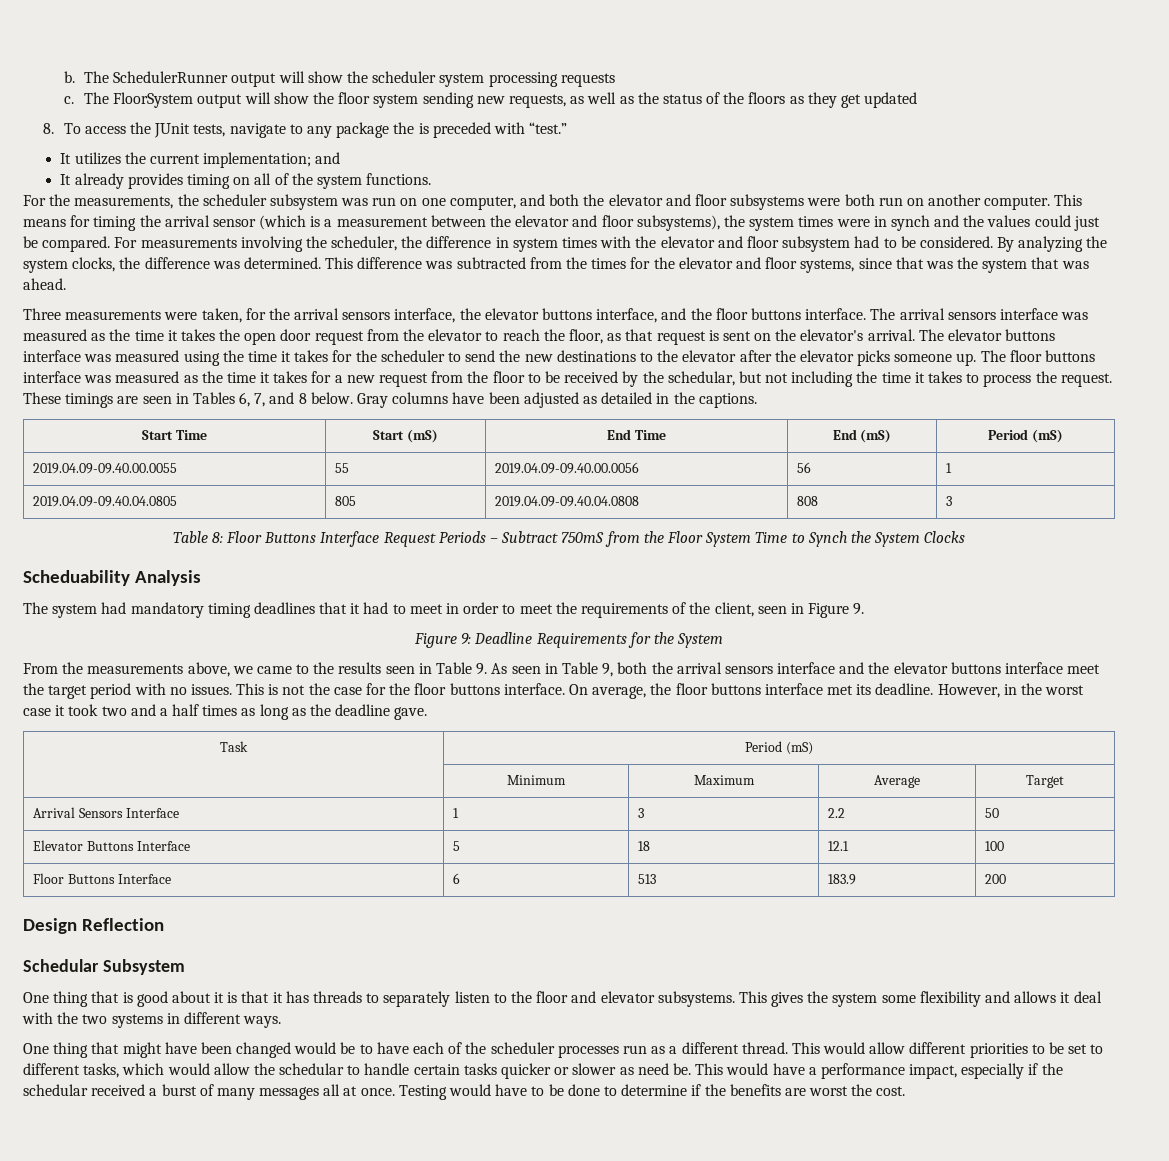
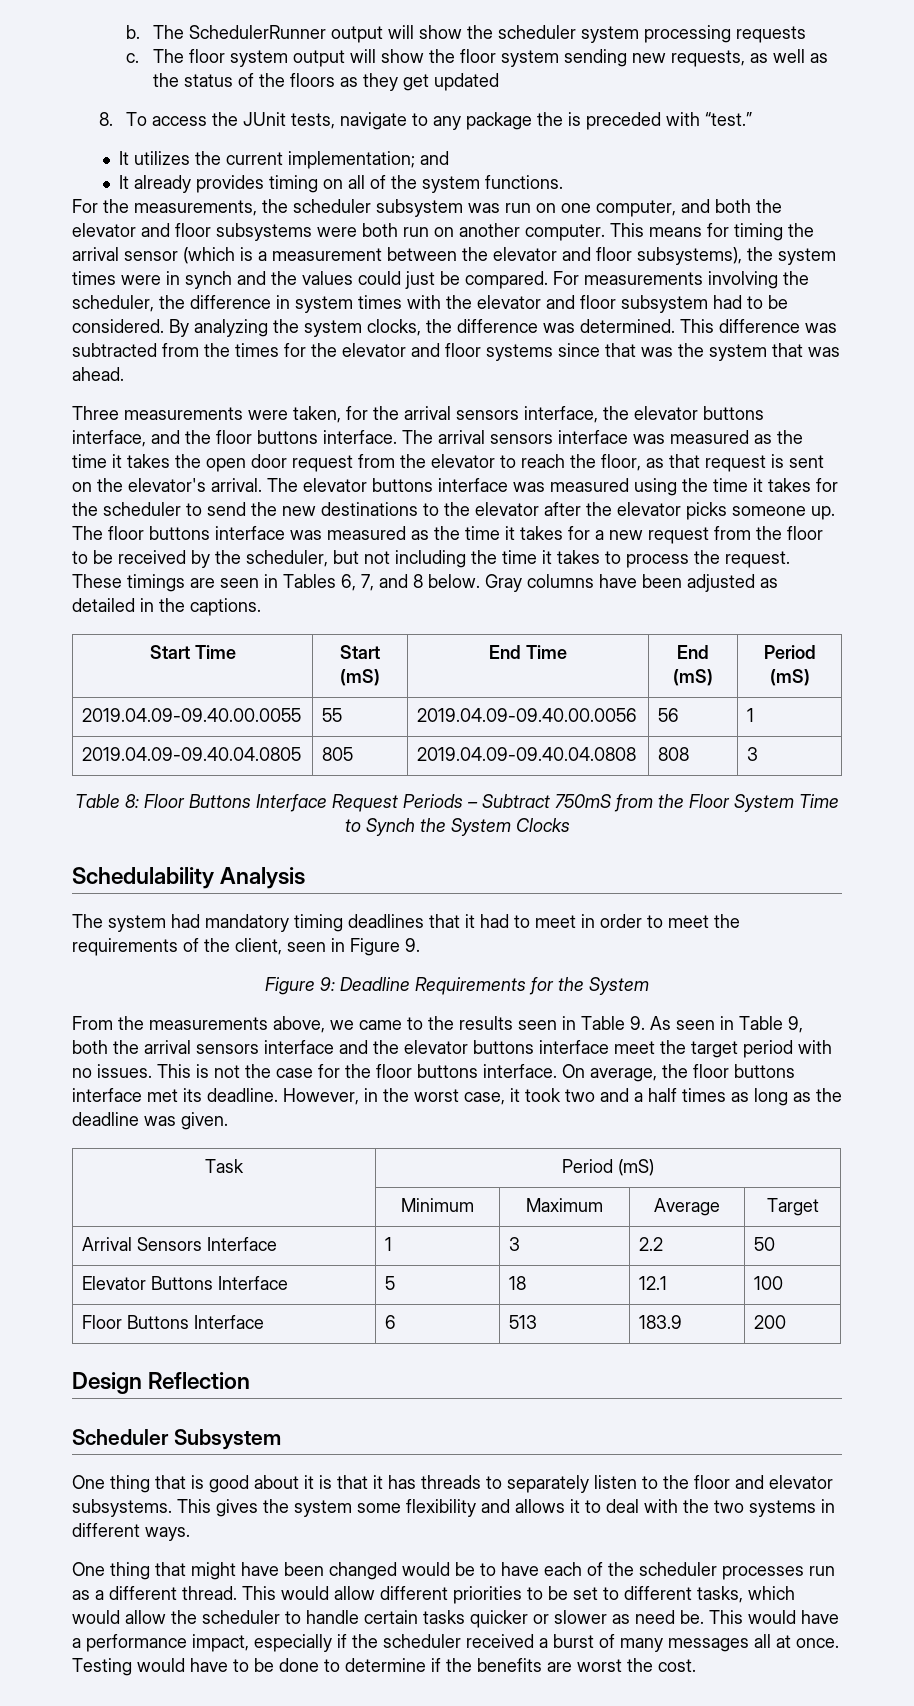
- The FloorSystem output will show the floor system sending new requests, as well as the status of the floors as they get updated
+ The floor system output will show the floor system sending new requests, as well as the status of the floors as they get updated
- This difference was subtracted from the times for the elevator and floor systems, since that was the system that was ahead.
+ This difference was subtracted from the times for the elevator and floor systems since that was the system that was ahead.
- The floor buttons interface was measured as the time it takes for a new request from the floor to be received by the schedular, but not including the time it takes to process the request.
+ The floor buttons interface was measured as the time it takes for a new request from the floor to be received by the scheduler, but not including the time it takes to process the request.
- Scheduability Analysis
+ Schedulability Analysis
- However, in the worst case it took two and a half times as long as the deadline gave.
+ However, in the worst case, it took two and a half times as long as the deadline was given.
- Schedular Subsystem
+ Scheduler Subsystem
- This gives the system some flexibility and allows it deal with the two systems in different ways.
+ This gives the system some flexibility and allows it to deal with the two systems in different ways.
- This would allow different priorities to be set to different tasks, which would allow the schedular to handle certain tasks quicker or slower as need be.
+ This would allow different priorities to be set to different tasks, which would allow the scheduler to handle certain tasks quicker or slower as need be.
- This would have a performance impact, especially if the schedular received a burst of many messages all at once.
+ This would have a performance impact, especially if the scheduler received a burst of many messages all at once.

